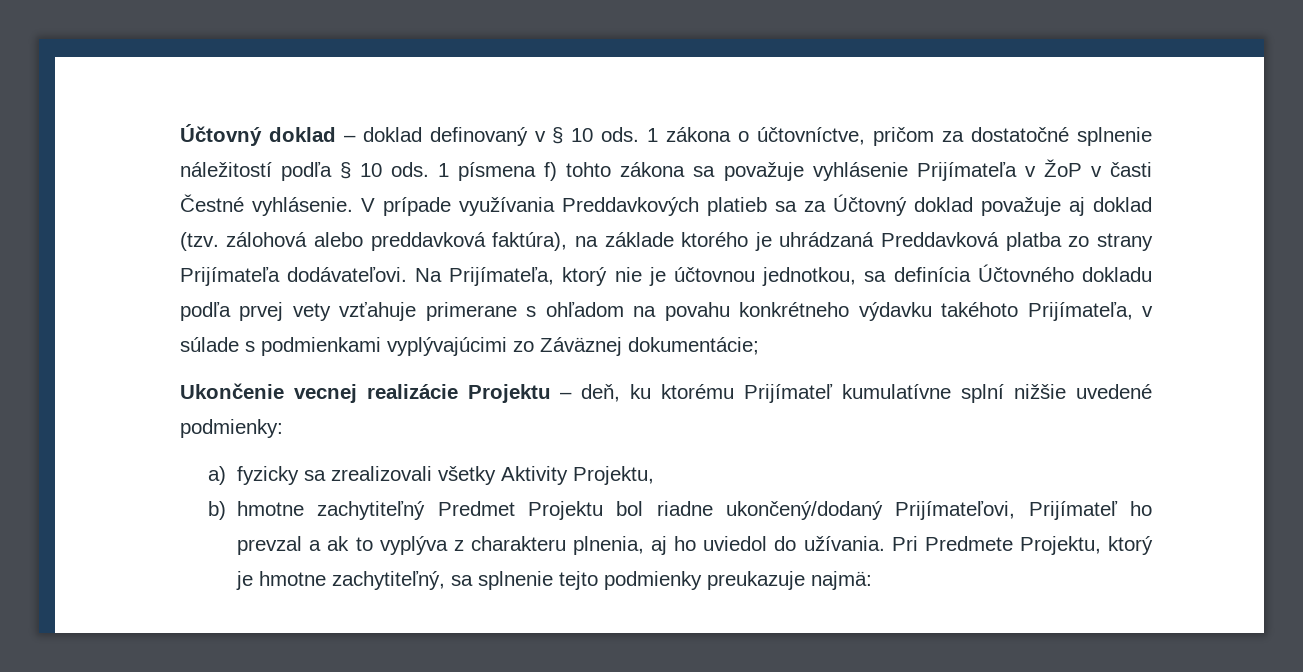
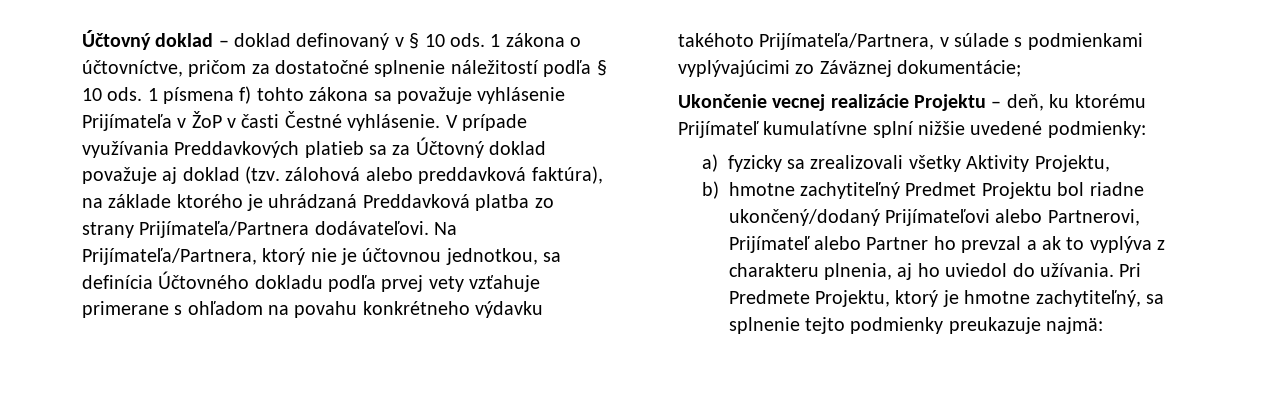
- V prípade využívania Preddavkových platieb sa za Účtovný doklad považuje aj doklad (tzv. zálohová alebo preddavková faktúra), na základe ktorého je uhrádzaná Preddavková platba zo strany Prijímateľa dodávateľovi.
+ V prípade využívania Preddavkových platieb sa za Účtovný doklad považuje aj doklad (tzv. zálohová alebo preddavková faktúra), na základe ktorého je uhrádzaná Preddavková platba zo strany Prijímateľa/Partnera dodávateľovi.
- Na Prijímateľa, ktorý nie je účtovnou jednotkou, sa definícia Účtovného dokladu podľa prvej vety vzťahuje primerane s ohľadom na povahu konkrétneho výdavku takéhoto Prijímateľa, v súlade s podmienkami vyplývajúcimi zo Záväznej dokumentácie;
+ Na Prijímateľa/Partnera, ktorý nie je účtovnou jednotkou, sa definícia Účtovného dokladu podľa prvej vety vzťahuje primerane s ohľadom na povahu konkrétneho výdavku takéhoto Prijímateľa/Partnera, v súlade s podmienkami vyplývajúcimi zo Záväznej dokumentácie;
- b) hmotne zachytiteľný Predmet Projektu bol riadne ukončený/dodaný Prijímateľovi, Prijímateľ ho prevzal a ak to vyplýva z charakteru plnenia, aj ho uviedol do užívania.
+ b) hmotne zachytiteľný Predmet Projektu bol riadne ukončený/dodaný Prijímateľovi alebo Partnerovi, Prijímateľ alebo Partner ho prevzal a ak to vyplýva z charakteru plnenia, aj ho uviedol do užívania.

